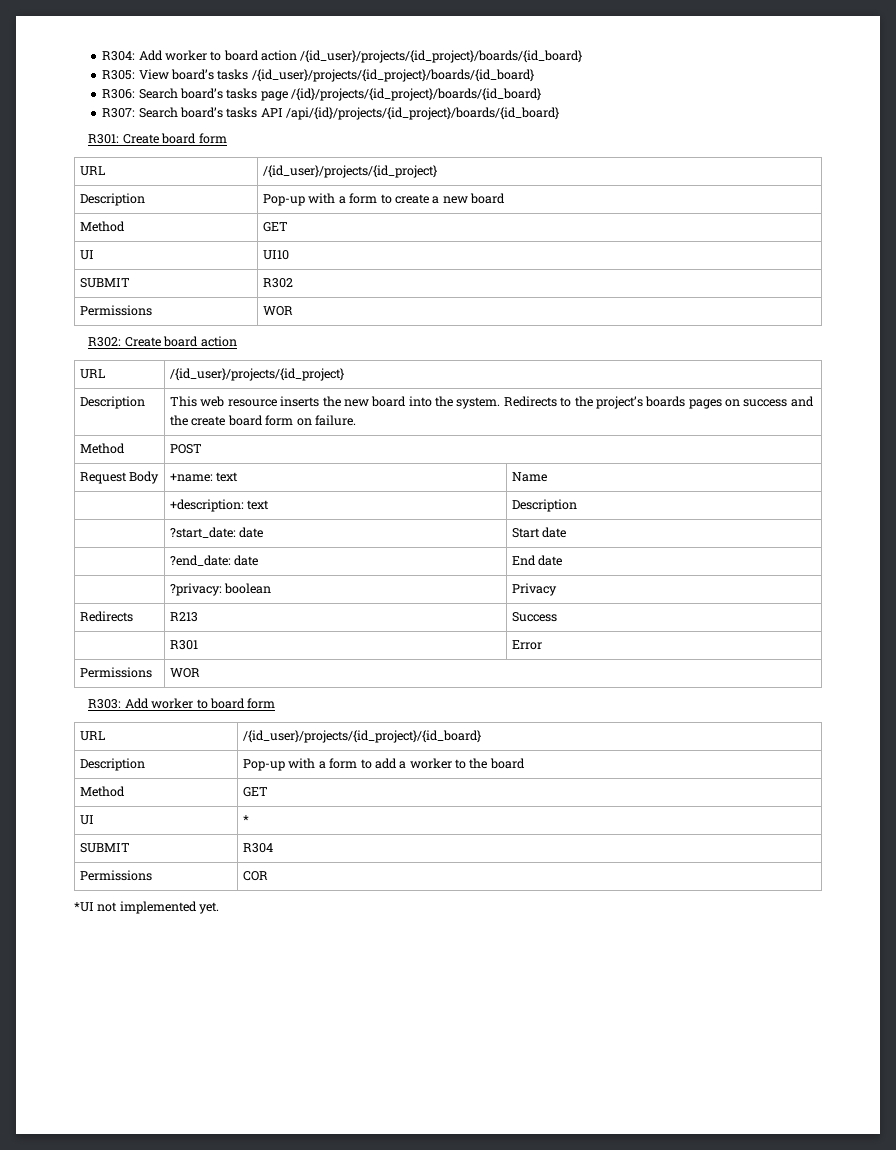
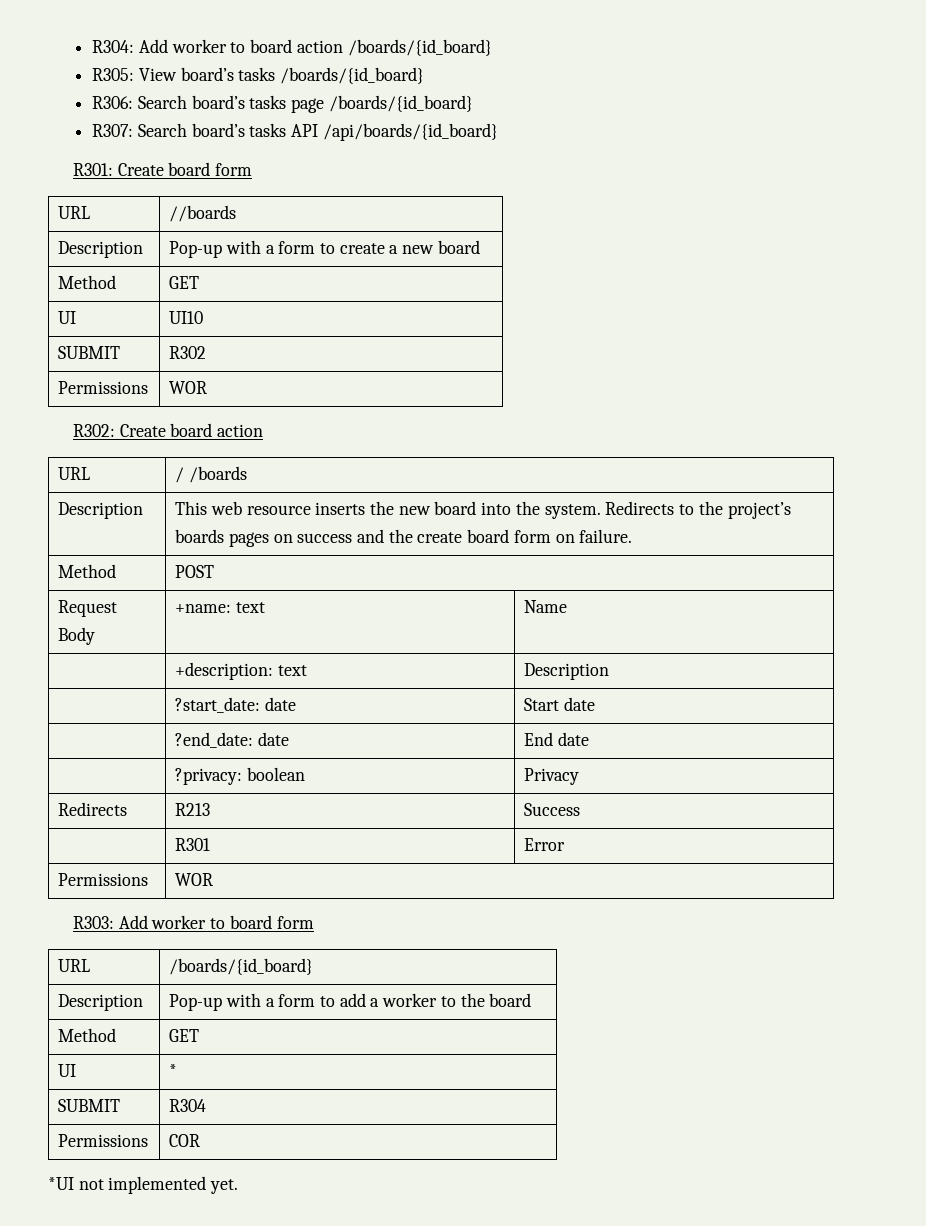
- R304: Add worker to board action /{id_user}/projects/{id_project}/boards/{id_board}
+ R304: Add worker to board action /boards/{id_board}
- R305: View board’s tasks /{id_user}/projects/{id_project}/boards/{id_board}
+ R305: View board’s tasks /boards/{id_board}
- R306: Search board’s tasks page /{id}/projects/{id_project}/boards/{id_board}
+ R306: Search board’s tasks page /boards/{id_board}
- R307: Search board’s tasks API /api/{id}/projects/{id_project}/boards/{id_board}
+ R307: Search board’s tasks API /api/boards/{id_board}
  R301: Create board form
- URL | /{id_user}/projects/{id_project}
+ URL | //boards
  R302: Create board action
- URL | /{id_user}/projects/{id_project}
+ URL | / /boards
- URL | /{id_user}/projects/{id_project}/{id_board}
+ URL | /boards/{id_board}

